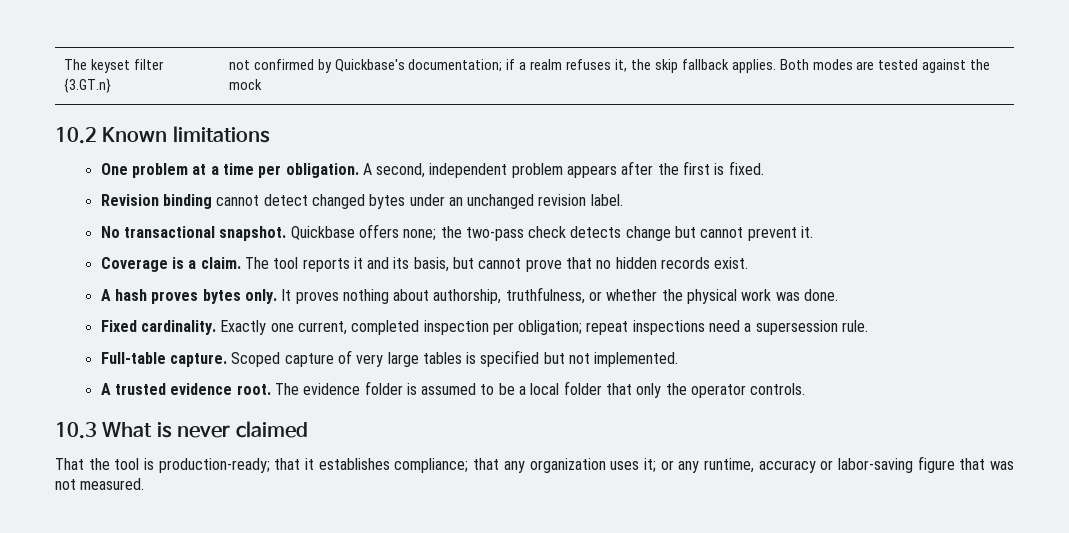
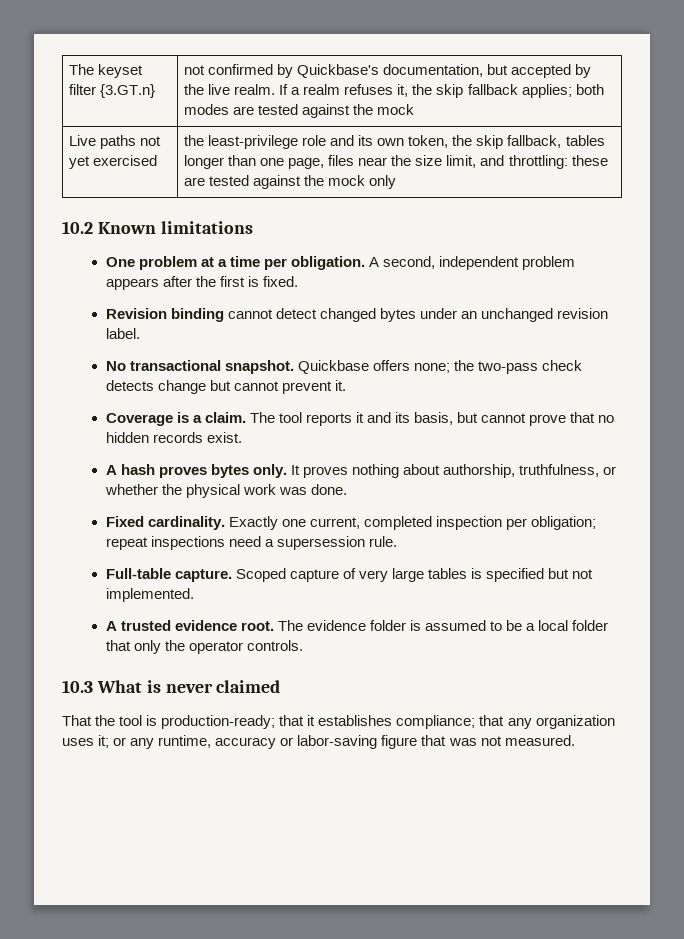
- The keyset filter {3.GT.n} | not confirmed by Quickbase's documentation; if a realm refuses it, the skip fallback applies. Both modes are tested against the mock
+ The keyset filter {3.GT.n} | not confirmed by Quickbase's documentation, but accepted by the live realm. If a realm refuses it, the skip fallback applies; both modes are tested against the mock
+ Live paths not yet exercised | the least-privilege role and its own token, the skip fallback, tables longer than one page, files near the size limit, and throttling: these are tested against the mock only

